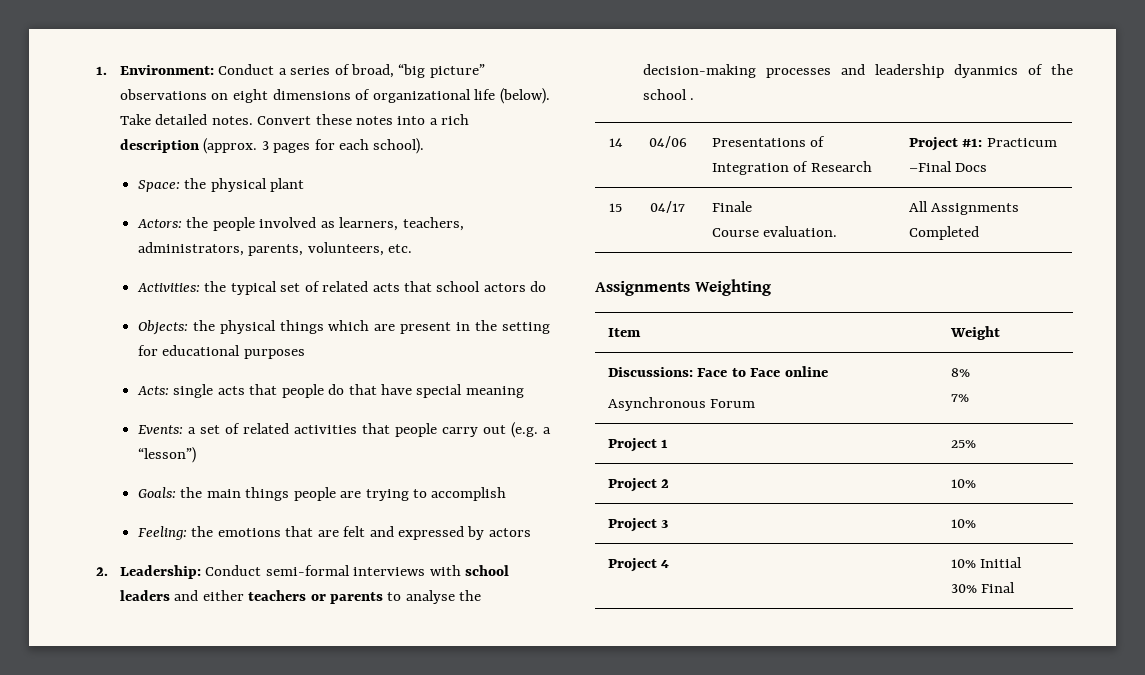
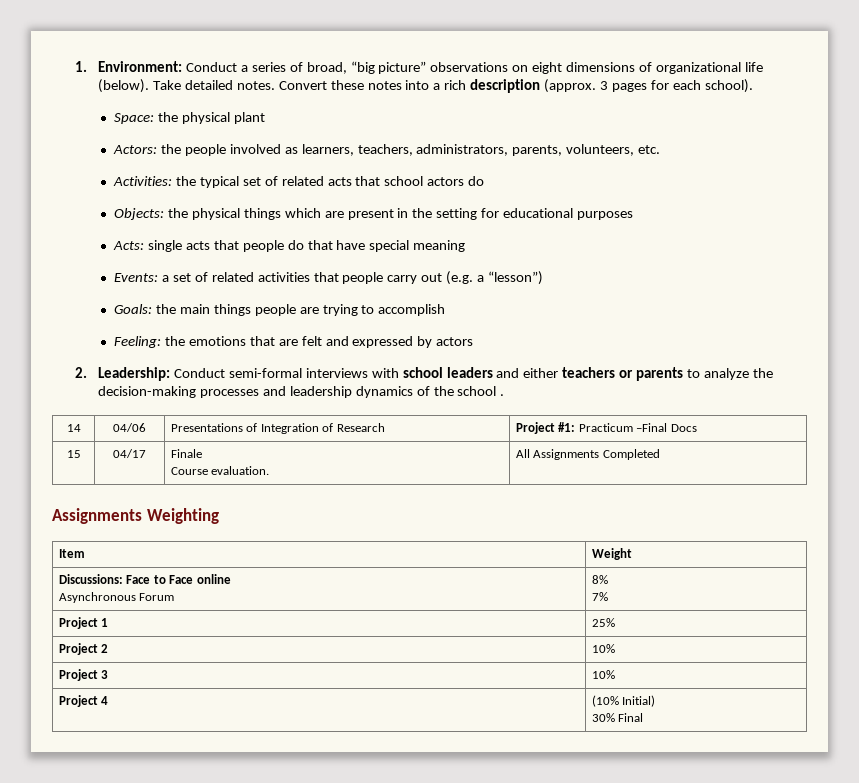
- 2. Leadership: Conduct semi-formal interviews with school leaders and either teachers or parents to analyse the decision-making processes and leadership dyanmics of the school .
+ 2. Leadership: Conduct semi-formal interviews with school leaders and either teachers or parents to analyze the decision-making processes and leadership dynamics of the school .
- Project 4 | 10% Initial
+ Project 4 | (10% Initial)

